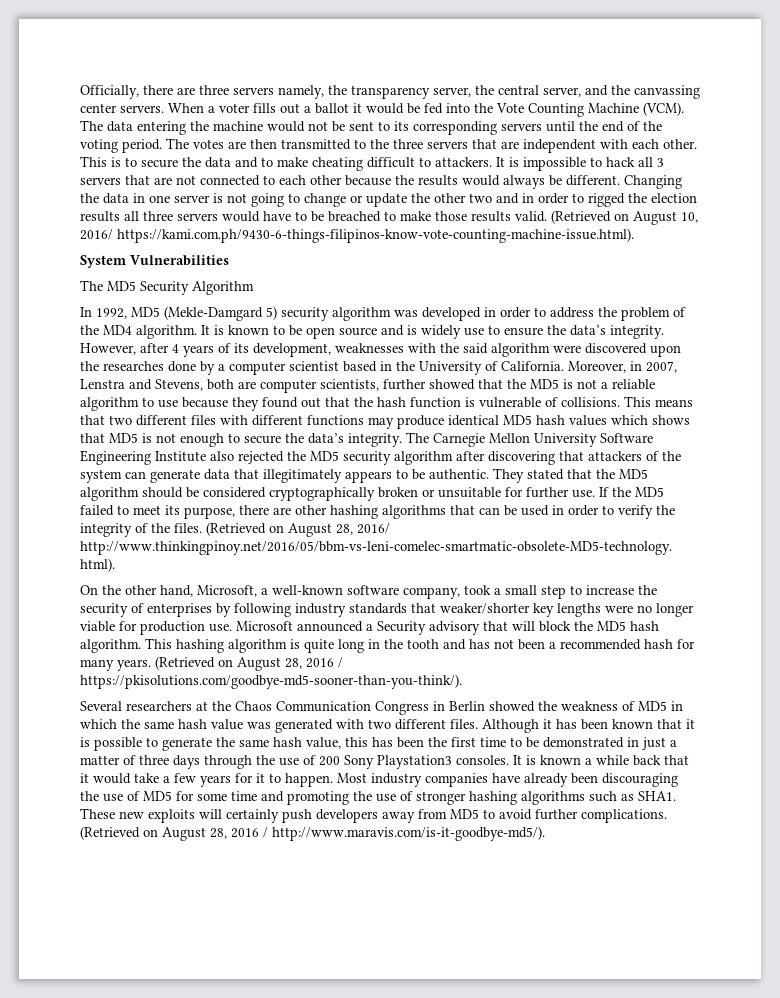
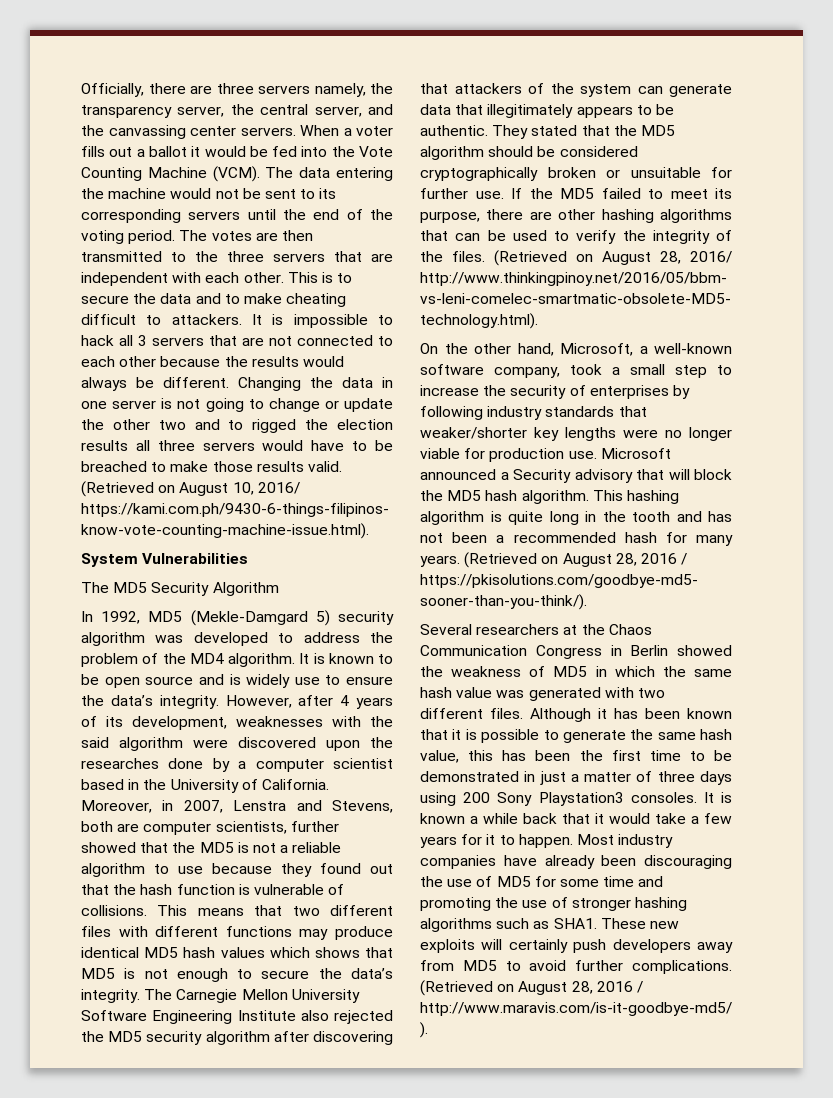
- Changing the data in one server is not going to change or update the other two and in order to rigged the election results all three servers would have to be breached to make those results valid.
+ Changing the data in one server is not going to change or update the other two and to rigged the election results all three servers would have to be breached to make those results valid.
- In 1992, MD5 (Mekle-Damgard 5) security algorithm was developed in order to address the problem of the MD4 algorithm.
+ In 1992, MD5 (Mekle-Damgard 5) security algorithm was developed to address the problem of the MD4 algorithm.
- If the MD5 failed to meet its purpose, there are other hashing algorithms that can be used in order to verify the integrity of the files.
+ If the MD5 failed to meet its purpose, there are other hashing algorithms that can be used to verify the integrity of the files.
- Although it has been known that it is possible to generate the same hash value, this has been the first time to be demonstrated in just a matter of three days through the use of 200 Sony Playstation3 consoles.
+ Although it has been known that it is possible to generate the same hash value, this has been the first time to be demonstrated in just a matter of three days using 200 Sony Playstation3 consoles.

